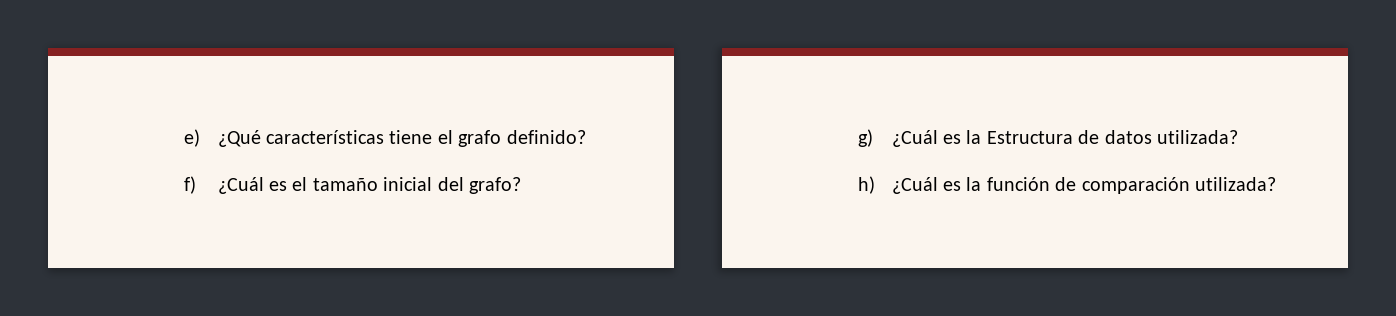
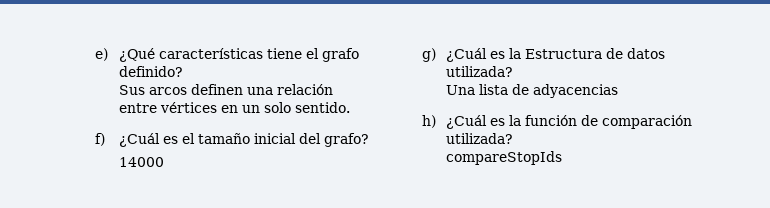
+ Sus arcos definen una relación entre vértices en un solo sentido.
+ 14000
+ Una lista de adyacencias
+ compareStopIds

